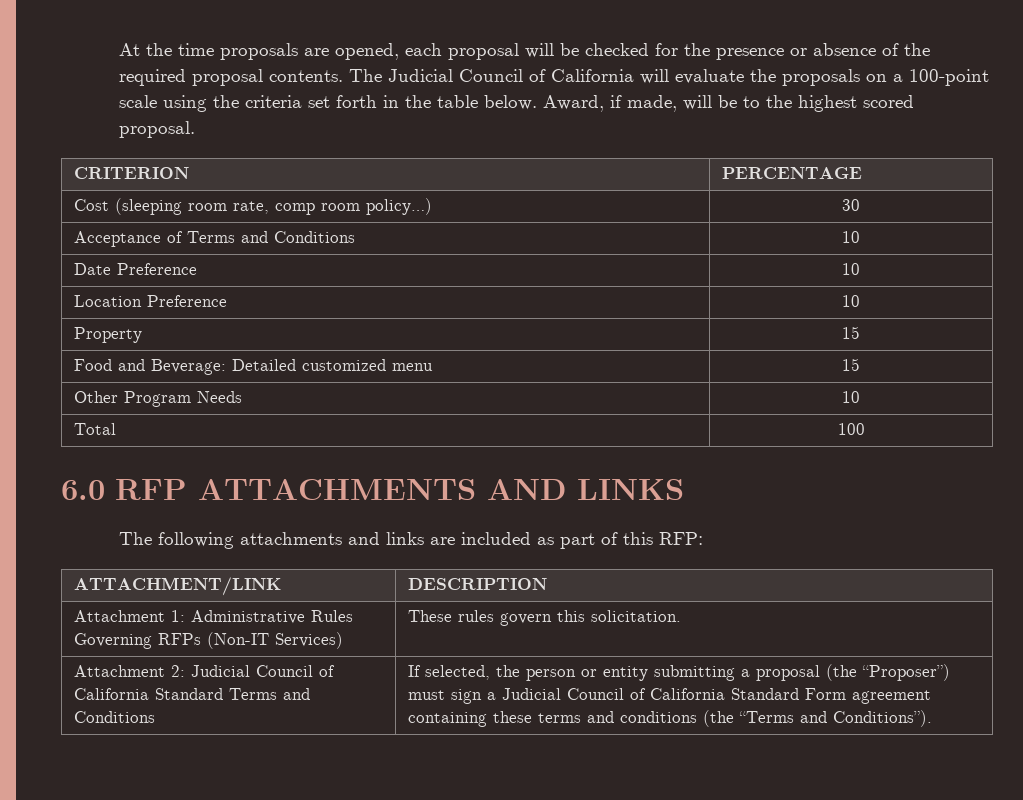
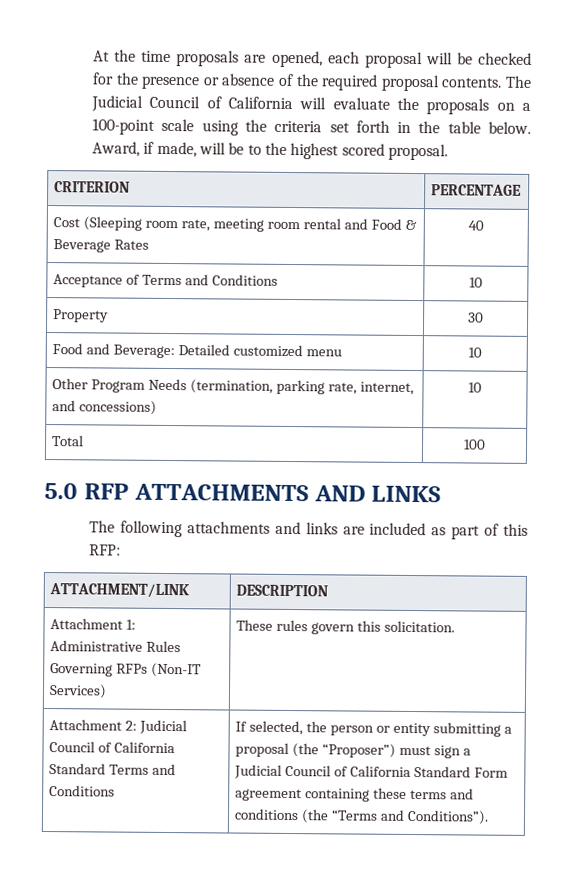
- Cost (sleeping room rate, comp room policy…) | 30
+ Cost (Sleeping room rate, meeting room rental and Food & Beverage Rates | 40
- Date Preference | 10
- Location Preference | 10
- Property | 15
+ Property | 30
- Food and Beverage: Detailed customized menu | 15
+ Food and Beverage: Detailed customized menu | 10
- Other Program Needs | 10
+ Other Program Needs (termination, parking rate, internet, and concessions) | 10
- 6.0 RFP ATTACHMENTS AND LINKS
+ 5.0 RFP ATTACHMENTS AND LINKS

